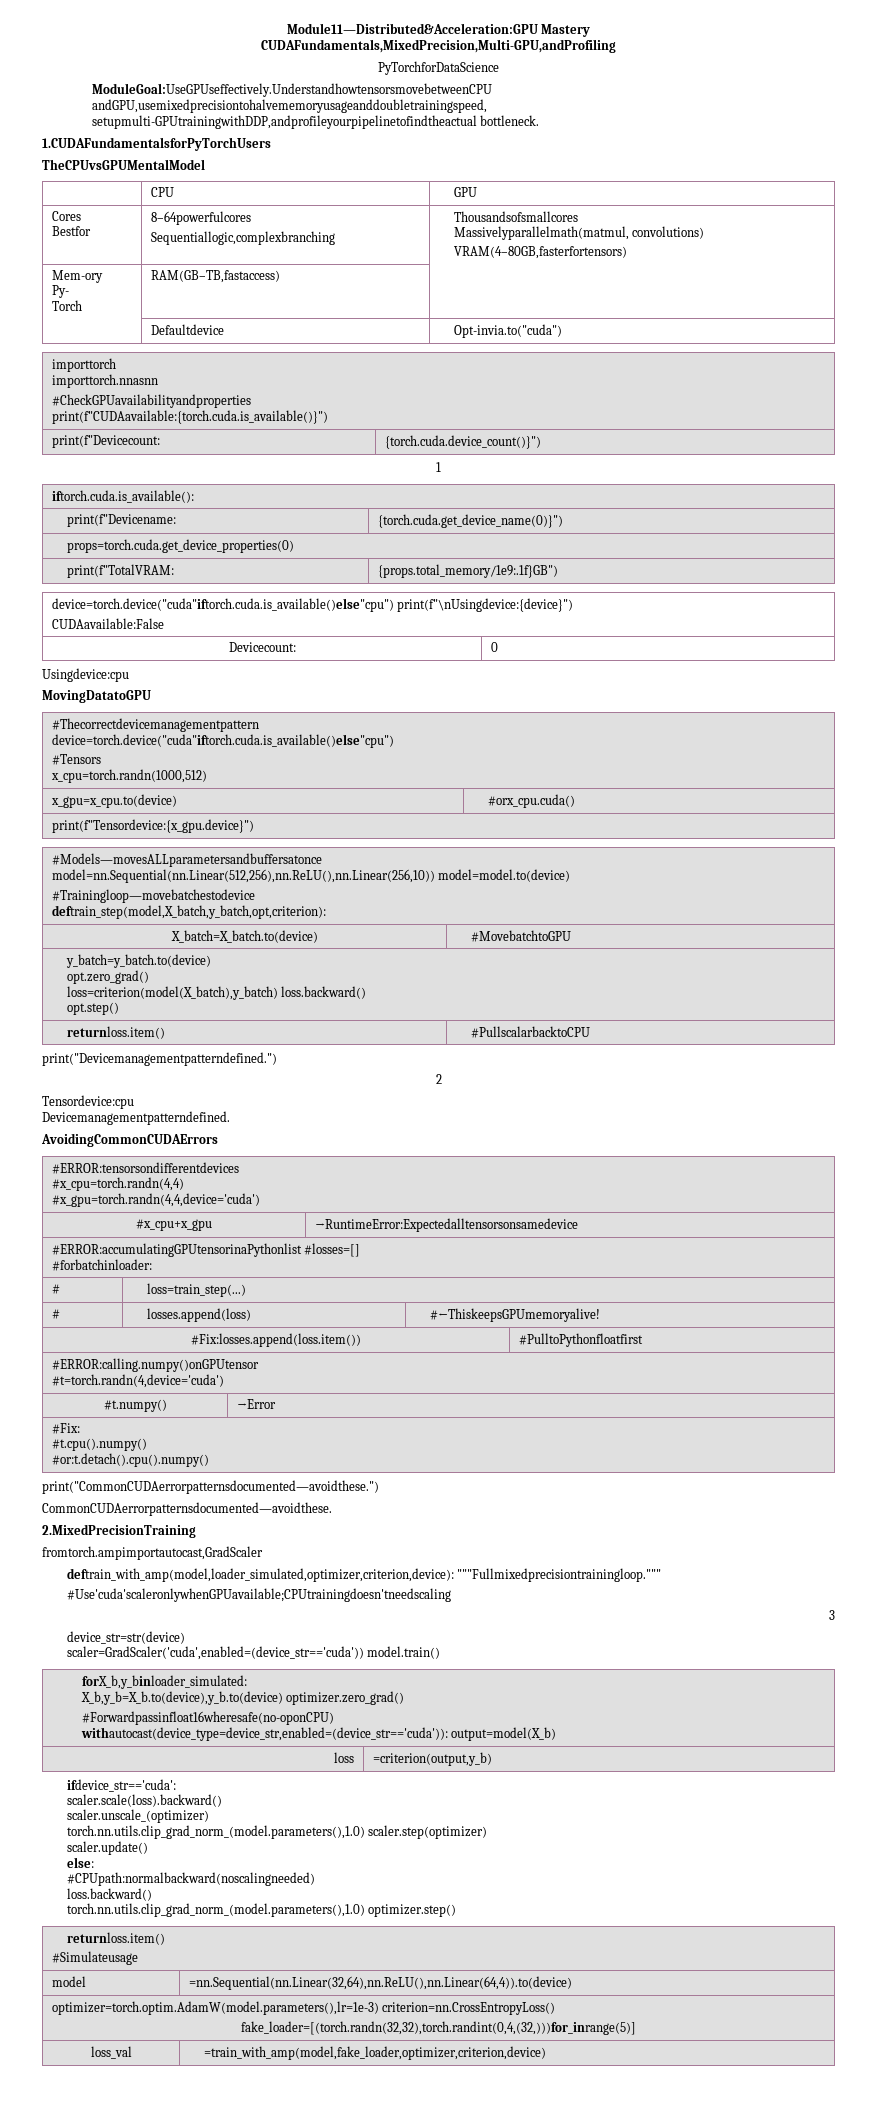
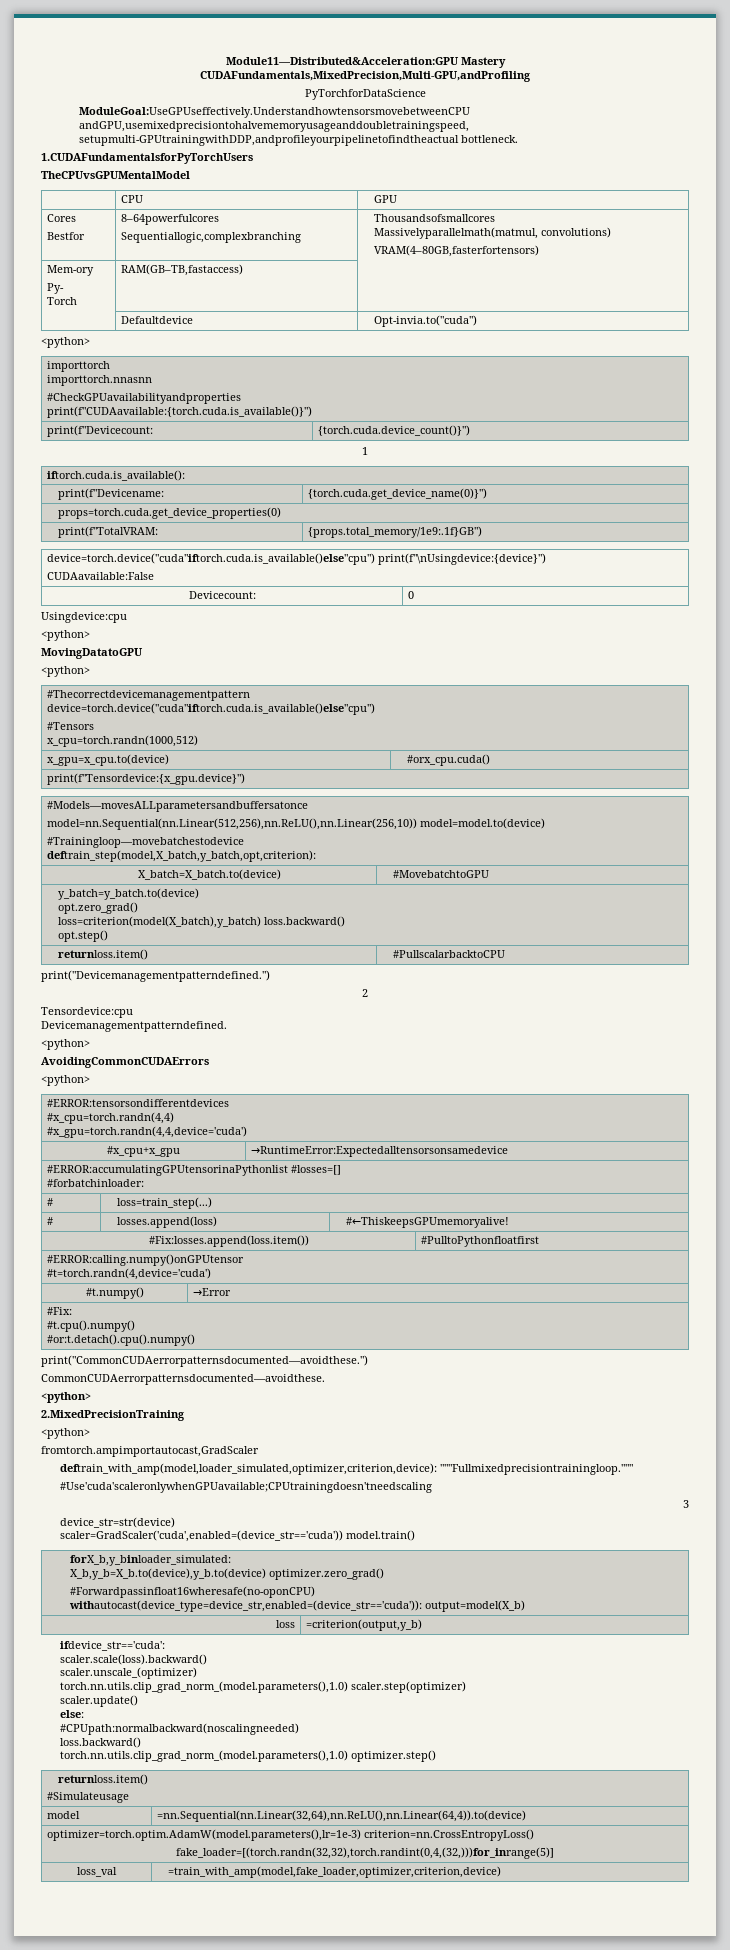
  | Defaultdevice | Opt-invia.to("cuda")
+ <python>
  Usingdevice:cpu
+ <python>
  MovingDatatoGPU
+ <python>
  Devicemanagementpatterndefined.
+ <python>
  AvoidingCommonCUDAErrors
+ <python>
  CommonCUDAerrorpatternsdocumented—avoidthese.
+ <python>
  2.MixedPrecisionTraining
+ <python>

